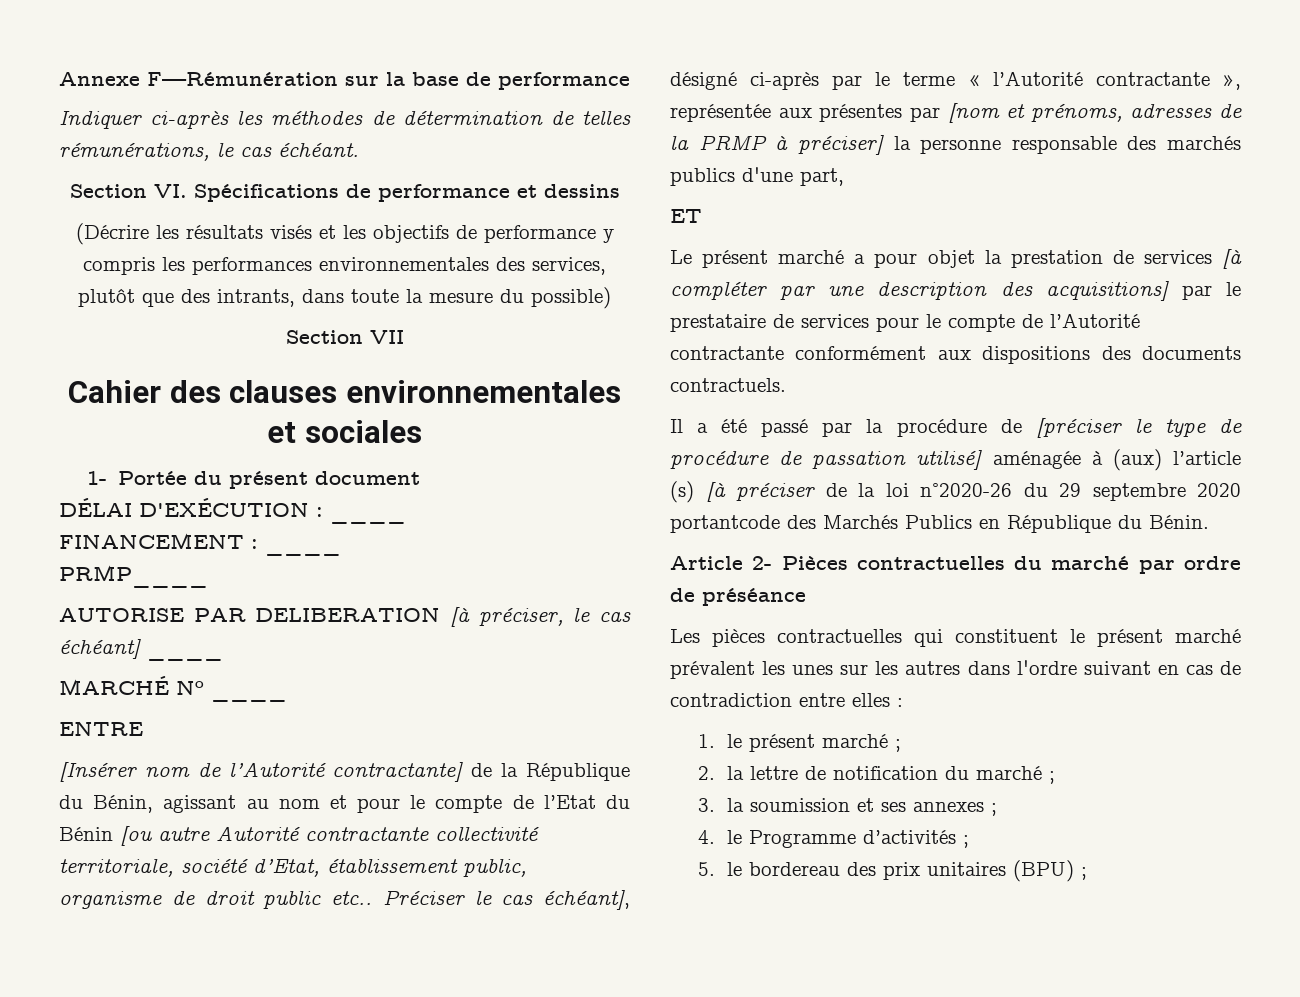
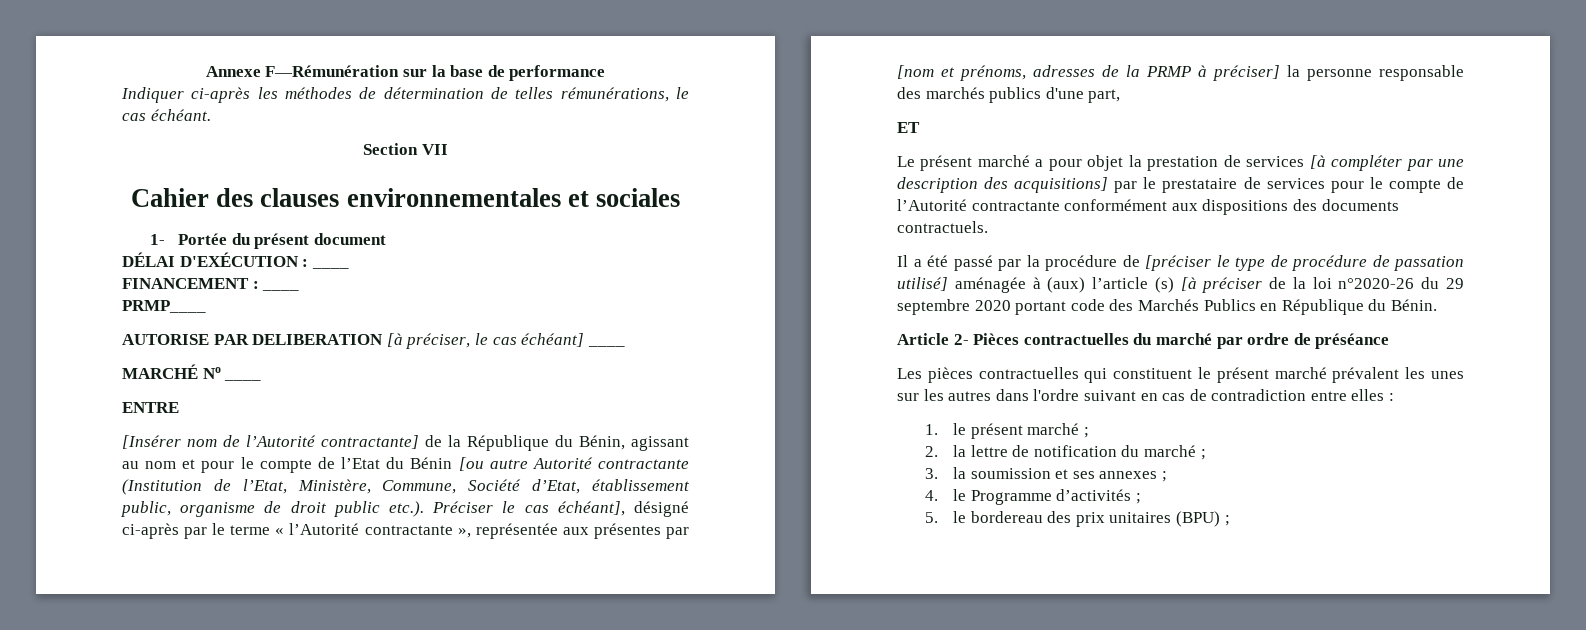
- Section VI. Spécifications de performance et dessins
- (Décrire les résultats visés et les objectifs de performance y compris les performances environnementales des services, plutôt que des intrants, dans toute la mesure du possible)
- [Insérer nom de l’Autorité contractante] de la République du Bénin, agissant au nom et pour le compte de l’Etat du Bénin [ou autre Autorité contractante collectivité territoriale, société d’Etat, établissement public, organisme de droit public etc.. Préciser le cas échéant], désigné ci-après par le terme « l’Autorité contractante », représentée aux présentes par [nom et prénoms, adresses de la PRMP à préciser] la personne responsable des marchés publics d'une part,
+ [Insérer nom de l’Autorité contractante] de la République du Bénin, agissant au nom et pour le compte de l’Etat du Bénin [ou autre Autorité contractante (Institution de l’Etat, Ministère, Commune, Société d’Etat, établissement public, organisme de droit public etc.). Préciser le cas échéant], désigné ci-après par le terme « l’Autorité contractante », représentée aux présentes par [nom et prénoms, adresses de la PRMP à préciser] la personne responsable des marchés publics d'une part,
- Il a été passé par la procédure de [préciser le type de procédure de passation utilisé] aménagée à (aux) l’article (s) [à préciser de la loi n°2020-26 du 29 septembre 2020 portantcode des Marchés Publics en République du Bénin.
+ Il a été passé par la procédure de [préciser le type de procédure de passation utilisé] aménagée à (aux) l’article (s) [à préciser de la loi n°2020-26 du 29 septembre 2020 portant code des Marchés Publics en République du Bénin.

